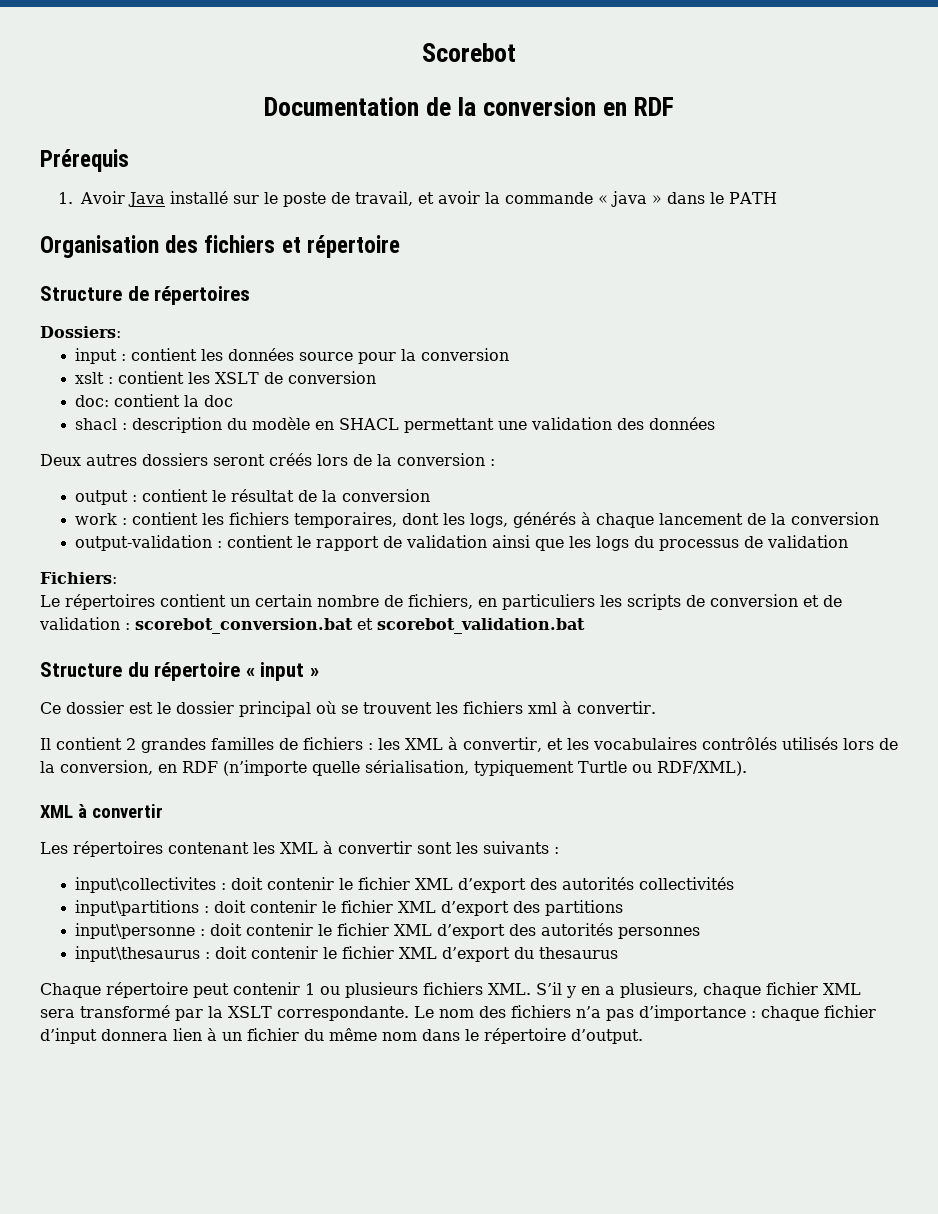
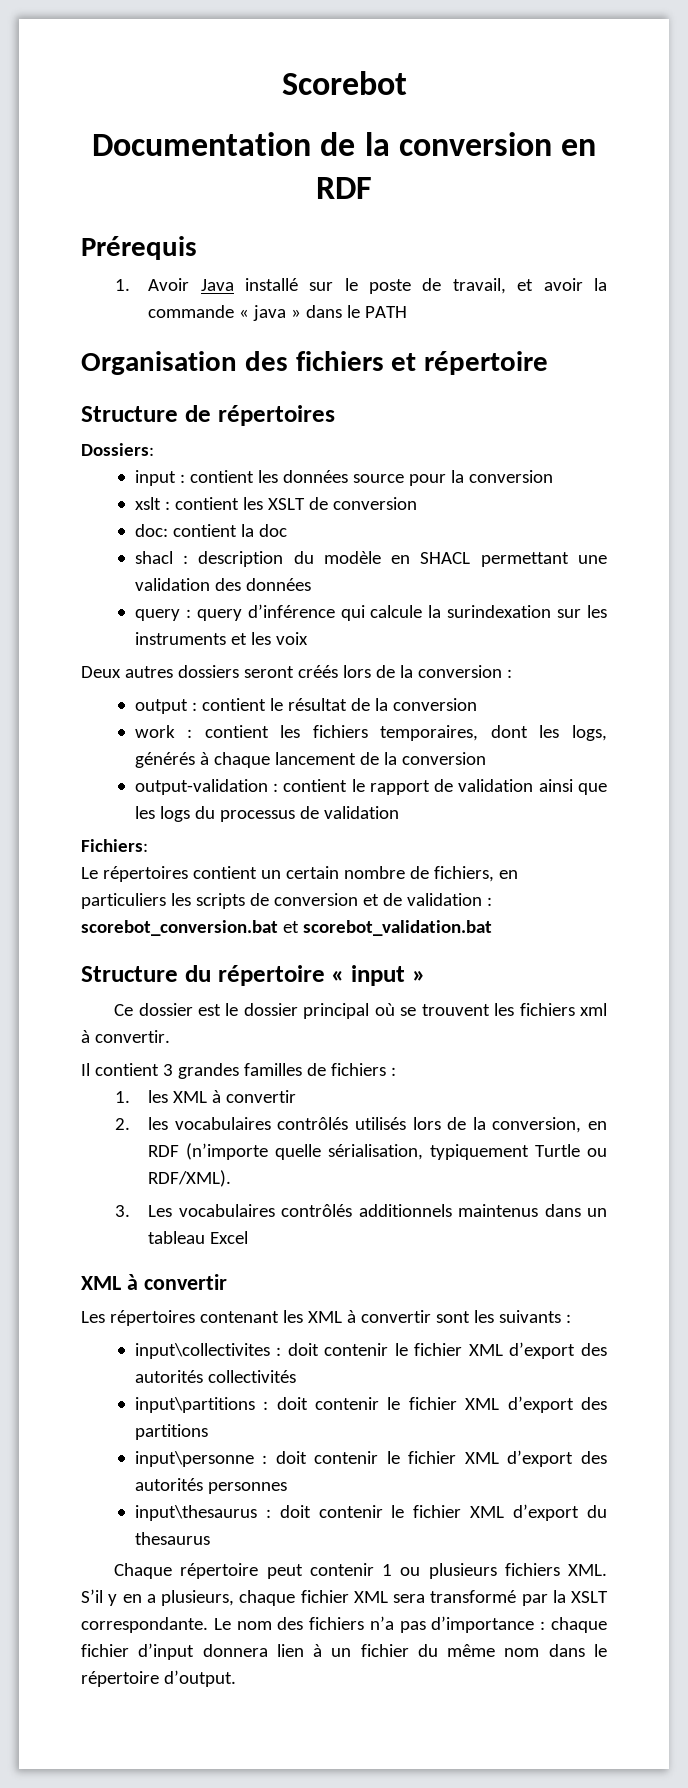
+ query : query d’inférence qui calcule la surindexation sur les instruments et les voix
- Il contient 2 grandes familles de fichiers : les XML à convertir, et les vocabulaires contrôlés utilisés lors de la conversion, en RDF (n’importe quelle sérialisation, typiquement Turtle ou RDF/XML).
+ Il contient 3 grandes familles de fichiers :
+ 1. les XML à convertir
+ 2. les vocabulaires contrôlés utilisés lors de la conversion, en RDF (n’importe quelle sérialisation, typiquement Turtle ou RDF/XML).
+ 3. Les vocabulaires contrôlés additionnels maintenus dans un tableau Excel

